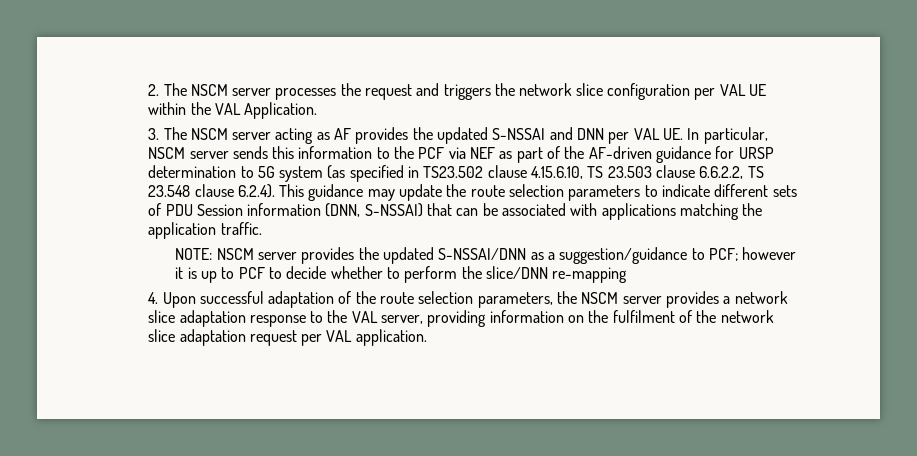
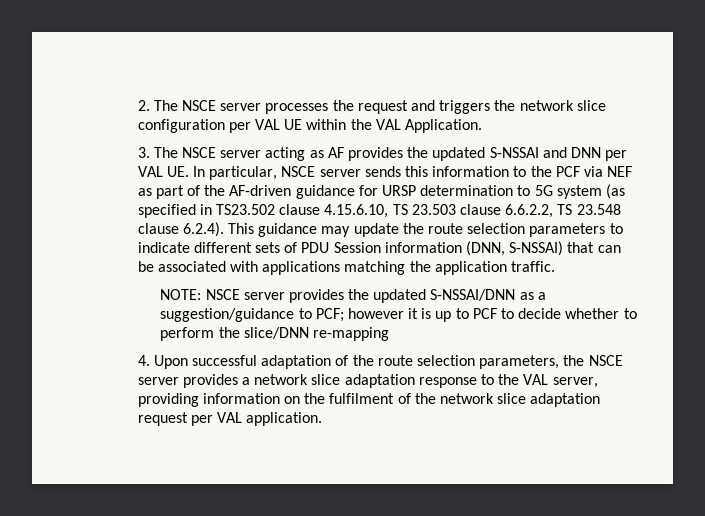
- 2. The NSCM server processes the request and triggers the network slice configuration per VAL UE within the VAL Application.
+ 2. The NSCE server processes the request and triggers the network slice configuration per VAL UE within the VAL Application.
- 3. The NSCM server acting as AF provides the updated S-NSSAI and DNN per VAL UE. In particular, NSCM server sends this information to the PCF via NEF as part of the AF-driven guidance for URSP determination to 5G system (as specified in TS23.502 clause 4.15.6.10, TS 23.503 clause 6.6.2.2, TS 23.548 clause 6.2.4). This guidance may update the route selection parameters to indicate different sets of PDU Session information (DNN, S-NSSAI) that can be associated with applications matching the application traffic.
+ 3. The NSCE server acting as AF provides the updated S-NSSAI and DNN per VAL UE. In particular, NSCE server sends this information to the PCF via NEF as part of the AF-driven guidance for URSP determination to 5G system (as specified in TS23.502 clause 4.15.6.10, TS 23.503 clause 6.6.2.2, TS 23.548 clause 6.2.4). This guidance may update the route selection parameters to indicate different sets of PDU Session information (DNN, S-NSSAI) that can be associated with applications matching the application traffic.
- NOTE: NSCM server provides the updated S-NSSAI/DNN as a suggestion/guidance to PCF; however it is up to PCF to decide whether to perform the slice/DNN re-mapping
+ NOTE: NSCE server provides the updated S-NSSAI/DNN as a suggestion/guidance to PCF; however it is up to PCF to decide whether to perform the slice/DNN re-mapping
- 4. Upon successful adaptation of the route selection parameters, the NSCM server provides a network slice adaptation response to the VAL server, providing information on the fulfilment of the network slice adaptation request per VAL application.
+ 4. Upon successful adaptation of the route selection parameters, the NSCE server provides a network slice adaptation response to the VAL server, providing information on the fulfilment of the network slice adaptation request per VAL application.

